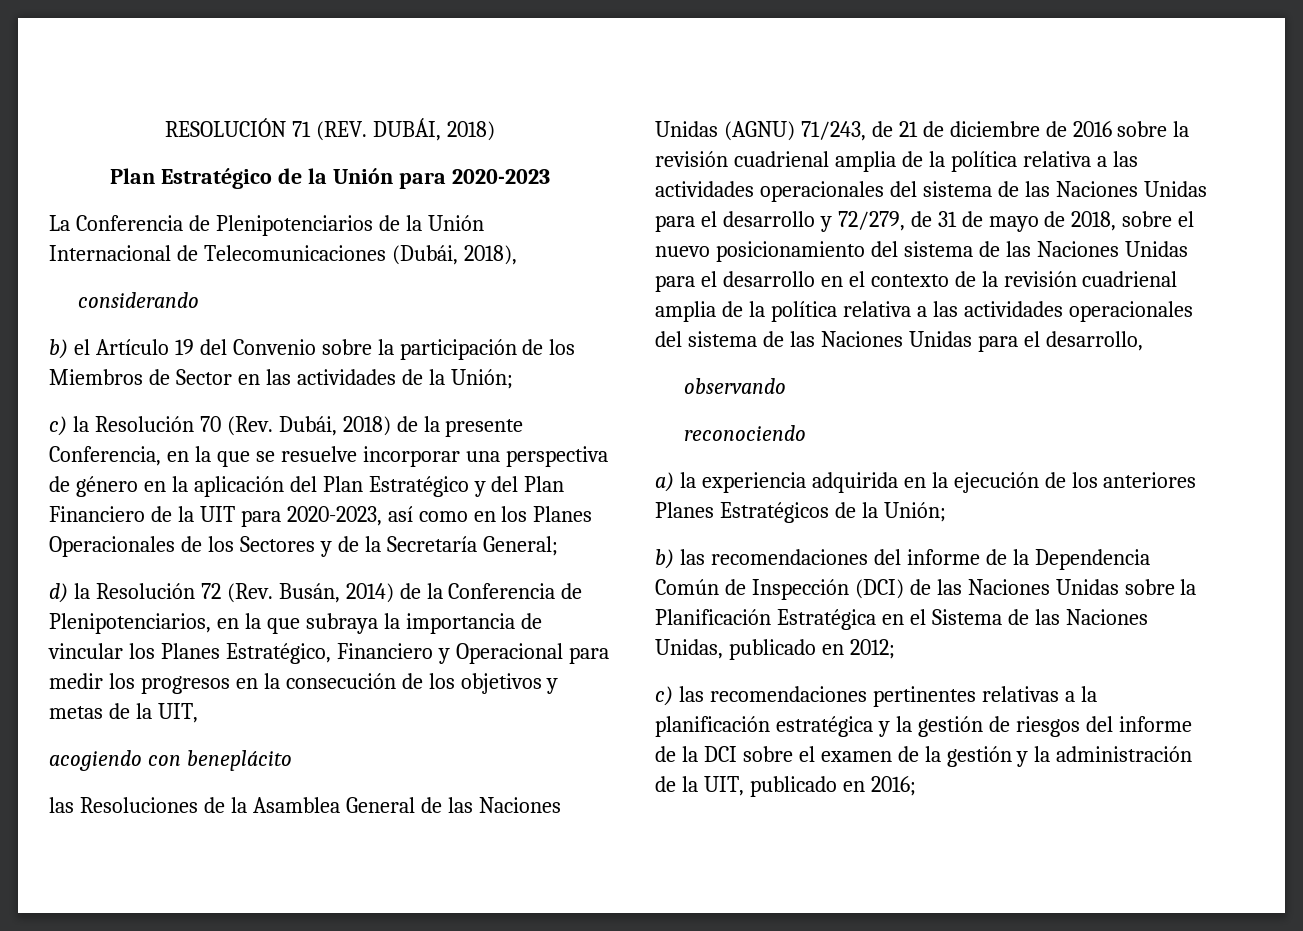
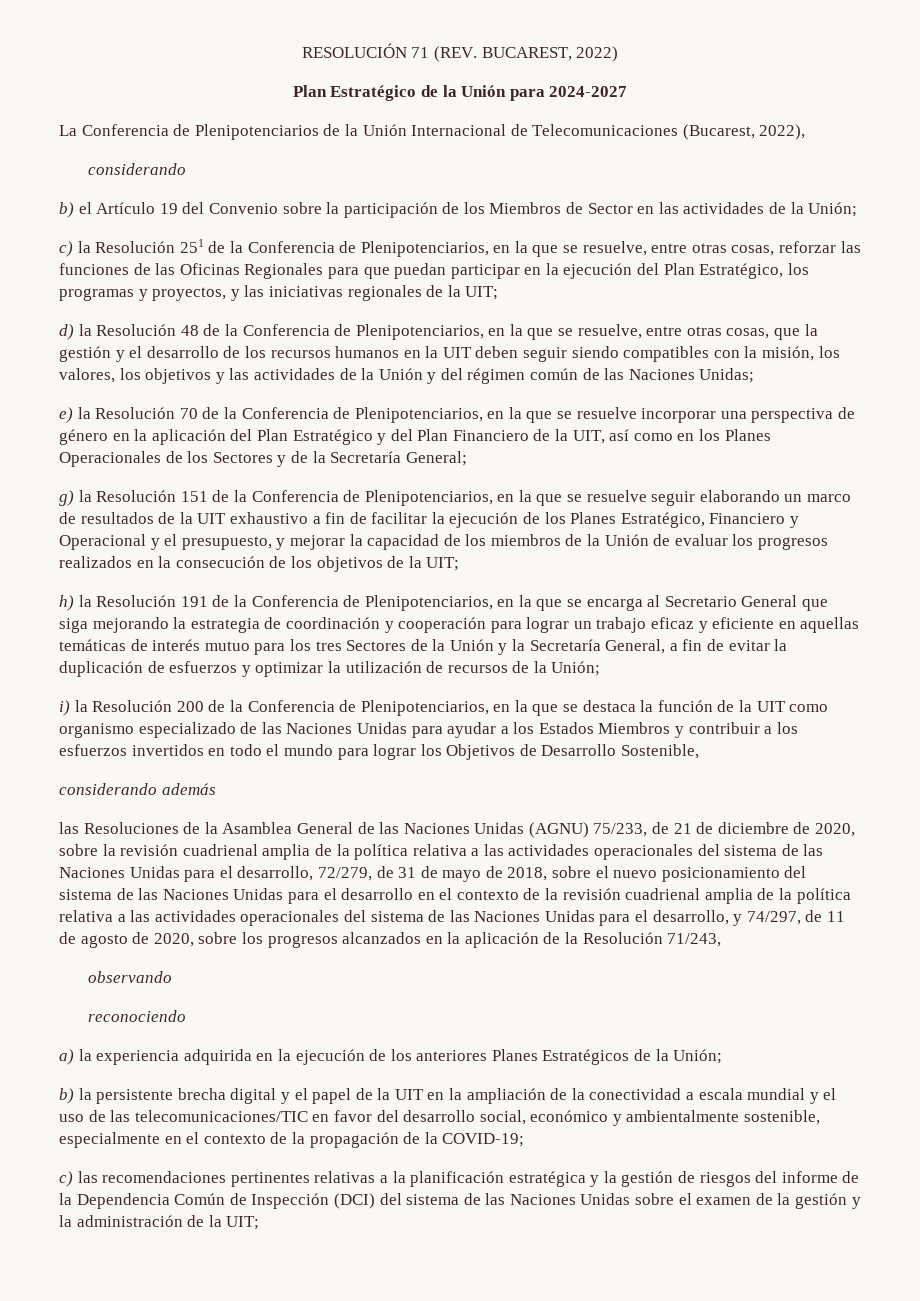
- RESOLUCIÓN 71 (REV. DUBÁI, 2018)
+ RESOLUCIÓN 71 (REV. BUCAREST, 2022)
- Plan Estratégico de la Unión para 2020-2023
+ Plan Estratégico de la Unión para 2024-2027
- La Conferencia de Plenipotenciarios de la Unión Internacional de Telecomunicaciones (Dubái, 2018),
+ La Conferencia de Plenipotenciarios de la Unión Internacional de Telecomunicaciones (Bucarest, 2022),
- c) la Resolución 70 (Rev. Dubái, 2018) de la presente Conferencia, en la que se resuelve incorporar una perspectiva de género en la aplicación del Plan Estratégico y del Plan Financiero de la UIT para 2020-2023, así como en los Planes Operacionales de los Sectores y de la Secretaría General;
+ c) la Resolución 251 de la Conferencia de Plenipotenciarios, en la que se resuelve, entre otras cosas, reforzar las funciones de las Oficinas Regionales para que puedan participar en la ejecución del Plan Estratégico, los programas y proyectos, y las iniciativas regionales de la UIT;
+ d) la Resolución 48 de la Conferencia de Plenipotenciarios, en la que se resuelve, entre otras cosas, que la gestión y el desarrollo de los recursos humanos en la UIT deben seguir siendo compatibles con la misión, los valores, los objetivos y las actividades de la Unión y del régimen común de las Naciones Unidas;
+ e) la Resolución 70 de la Conferencia de Plenipotenciarios, en la que se resuelve incorporar una perspectiva de género en la aplicación del Plan Estratégico y del Plan Financiero de la UIT, así como en los Planes Operacionales de los Sectores y de la Secretaría General;
- d) la Resolución 72 (Rev. Busán, 2014) de la Conferencia de Plenipotenciarios, en la que subraya la importancia de vincular los Planes Estratégico, Financiero y Operacional para medir los progresos en la consecución de los objetivos y metas de la UIT,
- acogiendo con beneplácito
+ g) la Resolución 151 de la Conferencia de Plenipotenciarios, en la que se resuelve seguir elaborando un marco de resultados de la UIT exhaustivo a fin de facilitar la ejecución de los Planes Estratégico, Financiero y Operacional y el presupuesto, y mejorar la capacidad de los miembros de la Unión de evaluar los progresos realizados en la consecución de los objetivos de la UIT;
+ h) la Resolución 191 de la Conferencia de Plenipotenciarios, en la que se encarga al Secretario General que siga mejorando la estrategia de coordinación y cooperación para lograr un trabajo eficaz y eficiente en aquellas temáticas de interés mutuo para los tres Sectores de la Unión y la Secretaría General, a fin de evitar la duplicación de esfuerzos y optimizar la utilización de recursos de la Unión;
+ i) la Resolución 200 de la Conferencia de Plenipotenciarios, en la que se destaca la función de la UIT como organismo especializado de las Naciones Unidas para ayudar a los Estados Miembros y contribuir a los esfuerzos invertidos en todo el mundo para lograr los Objetivos de Desarrollo Sostenible,
+ considerando además
- las Resoluciones de la Asamblea General de las Naciones Unidas (AGNU) 71/243, de 21 de diciembre de 2016 sobre la revisión cuadrienal amplia de la política relativa a las actividades operacionales del sistema de las Naciones Unidas para el desarrollo y 72/279, de 31 de mayo de 2018, sobre el nuevo posicionamiento del sistema de las Naciones Unidas para el desarrollo en el contexto de la revisión cuadrienal amplia de la política relativa a las actividades operacionales del sistema de las Naciones Unidas para el desarrollo,
+ las Resoluciones de la Asamblea General de las Naciones Unidas (AGNU) 75/233, de 21 de diciembre de 2020, sobre la revisión cuadrienal amplia de la política relativa a las actividades operacionales del sistema de las Naciones Unidas para el desarrollo, 72/279, de 31 de mayo de 2018, sobre el nuevo posicionamiento del sistema de las Naciones Unidas para el desarrollo en el contexto de la revisión cuadrienal amplia de la política relativa a las actividades operacionales del sistema de las Naciones Unidas para el desarrollo, y 74/297, de 11 de agosto de 2020, sobre los progresos alcanzados en la aplicación de la Resolución 71/243,
- b) las recomendaciones del informe de la Dependencia Común de Inspección (DCI) de las Naciones Unidas sobre la Planificación Estratégica en el Sistema de las Naciones Unidas, publicado en 2012;
+ b) la persistente brecha digital y el papel de la UIT en la ampliación de la conectividad a escala mundial y el uso de las telecomunicaciones/TIC en favor del desarrollo social, económico y ambientalmente sostenible, especialmente en el contexto de la propagación de la COVID-19;
- c) las recomendaciones pertinentes relativas a la planificación estratégica y la gestión de riesgos del informe de la DCI sobre el examen de la gestión y la administración de la UIT, publicado en 2016;
+ c) las recomendaciones pertinentes relativas a la planificación estratégica y la gestión de riesgos del informe de la Dependencia Común de Inspección (DCI) del sistema de las Naciones Unidas sobre el examen de la gestión y la administración de la UIT;

